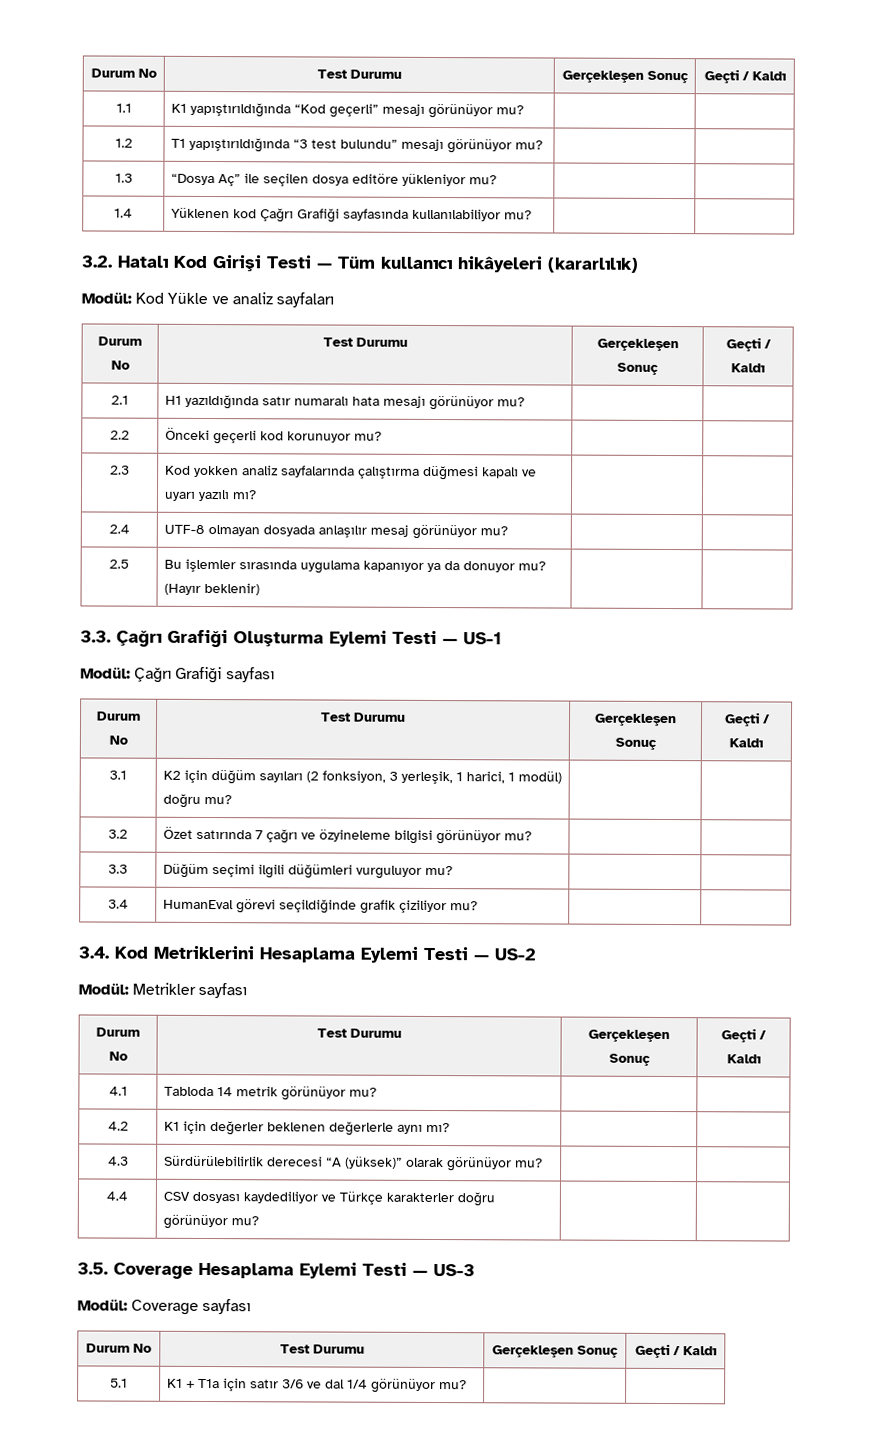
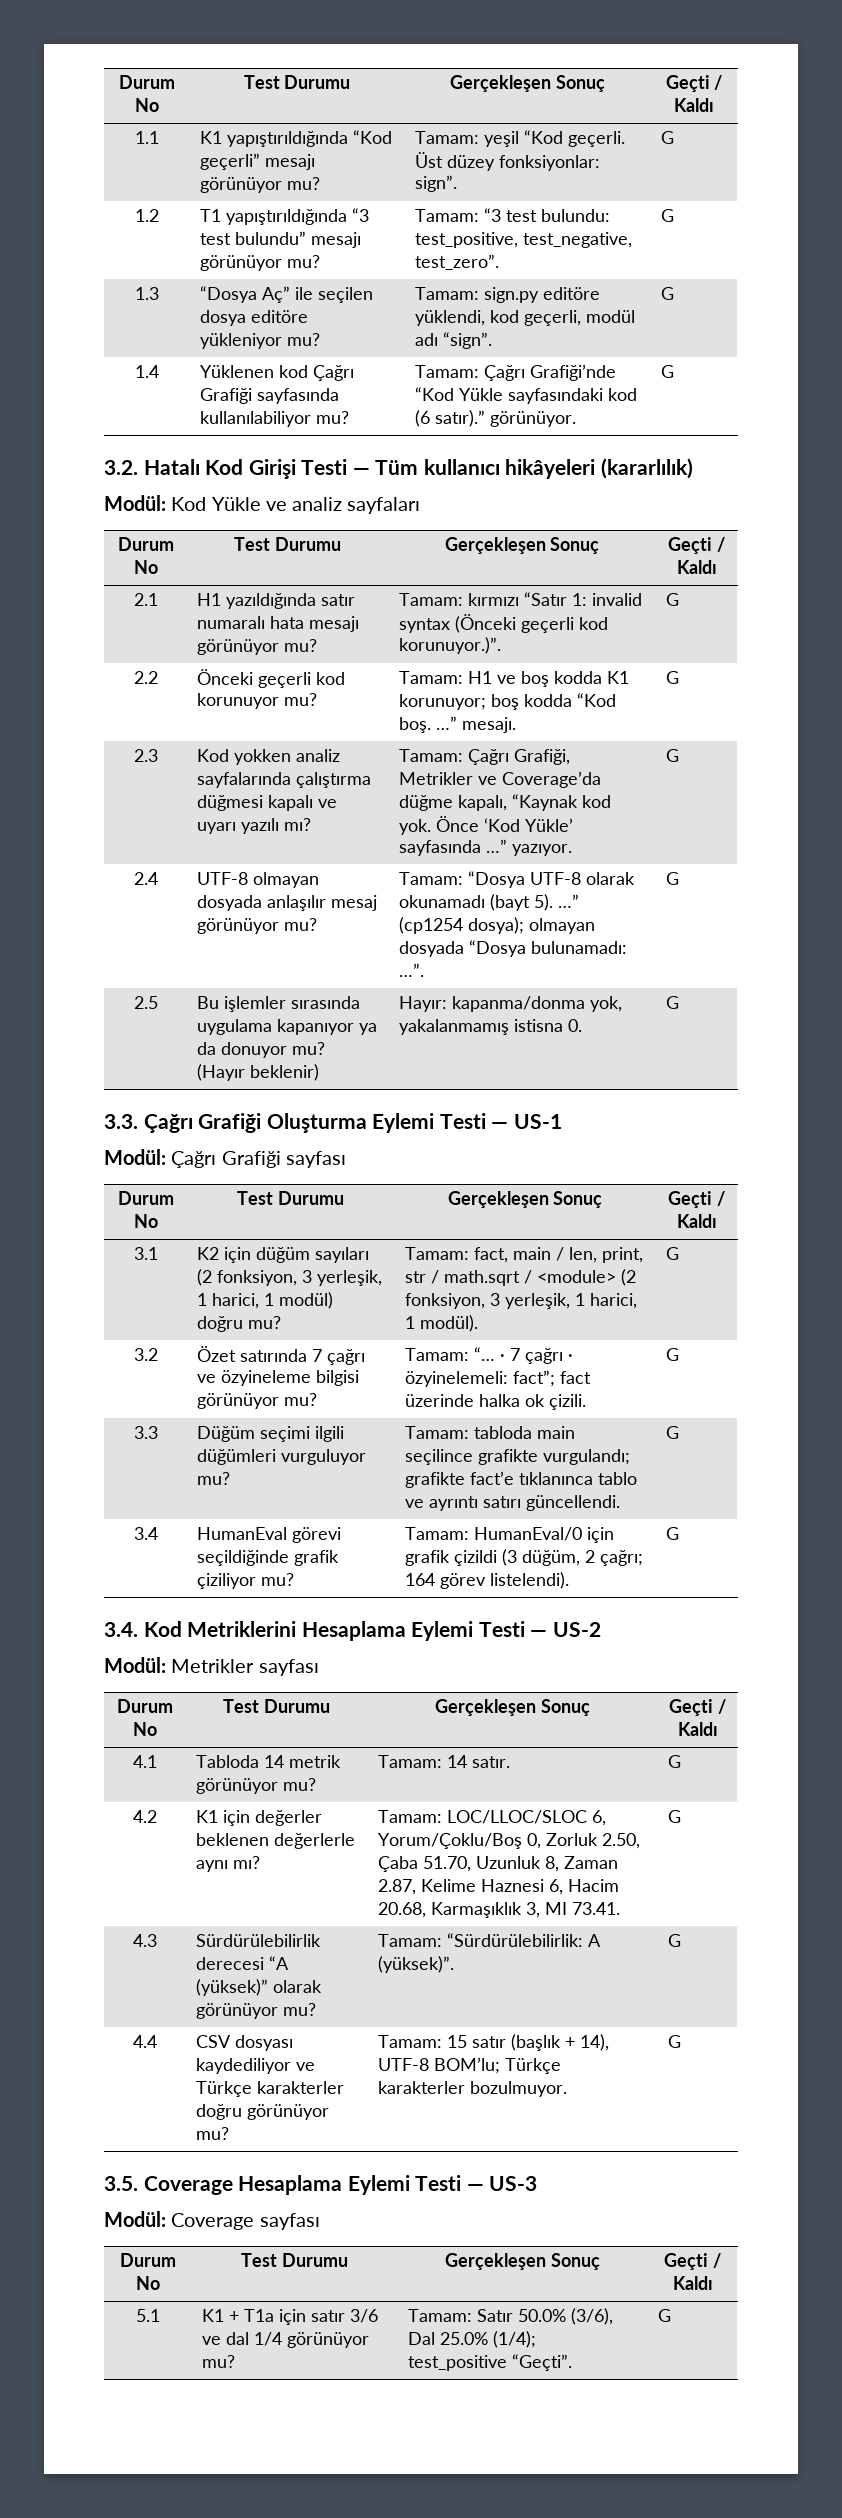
- 1.1 | K1 yapıştırıldığında “Kod geçerli” mesajı görünüyor mu? | |
+ 1.1 | K1 yapıştırıldığında “Kod geçerli” mesajı görünüyor mu? | Tamam: yeşil “Kod geçerli. Üst düzey fonksiyonlar: sign”. | G
- 1.2 | T1 yapıştırıldığında “3 test bulundu” mesajı görünüyor mu? | |
+ 1.2 | T1 yapıştırıldığında “3 test bulundu” mesajı görünüyor mu? | Tamam: “3 test bulundu: test_positive, test_negative, test_zero”. | G
- 1.3 | “Dosya Aç” ile seçilen dosya editöre yükleniyor mu? | |
+ 1.3 | “Dosya Aç” ile seçilen dosya editöre yükleniyor mu? | Tamam: sign.py editöre yüklendi, kod geçerli, modül adı “sign”. | G
- 1.4 | Yüklenen kod Çağrı Grafiği sayfasında kullanılabiliyor mu? | |
+ 1.4 | Yüklenen kod Çağrı Grafiği sayfasında kullanılabiliyor mu? | Tamam: Çağrı Grafiği’nde “Kod Yükle sayfasındaki kod (6 satır).” görünüyor. | G
- 2.1 | H1 yazıldığında satır numaralı hata mesajı görünüyor mu? | |
+ 2.1 | H1 yazıldığında satır numaralı hata mesajı görünüyor mu? | Tamam: kırmızı “Satır 1: invalid syntax (Önceki geçerli kod korunuyor.)”. | G
- 2.2 | Önceki geçerli kod korunuyor mu? | |
+ 2.2 | Önceki geçerli kod korunuyor mu? | Tamam: H1 ve boş kodda K1 korunuyor; boş kodda “Kod boş. …” mesajı. | G
- 2.3 | Kod yokken analiz sayfalarında çalıştırma düğmesi kapalı ve uyarı yazılı mı? | |
+ 2.3 | Kod yokken analiz sayfalarında çalıştırma düğmesi kapalı ve uyarı yazılı mı? | Tamam: Çağrı Grafiği, Metrikler ve Coverage’da düğme kapalı, “Kaynak kod yok. Önce ‘Kod Yükle’ sayfasında …” yazıyor. | G
- 2.4 | UTF-8 olmayan dosyada anlaşılır mesaj görünüyor mu? | |
+ 2.4 | UTF-8 olmayan dosyada anlaşılır mesaj görünüyor mu? | Tamam: “Dosya UTF-8 olarak okunamadı (bayt 5). …” (cp1254 dosya); olmayan dosyada “Dosya bulunamadı: …”. | G
- 2.5 | Bu işlemler sırasında uygulama kapanıyor ya da donuyor mu? (Hayır beklenir) | |
+ 2.5 | Bu işlemler sırasında uygulama kapanıyor ya da donuyor mu? (Hayır beklenir) | Hayır: kapanma/donma yok, yakalanmamış istisna 0. | G
- 3.1 | K2 için düğüm sayıları (2 fonksiyon, 3 yerleşik, 1 harici, 1 modül) doğru mu? | |
+ 3.1 | K2 için düğüm sayıları (2 fonksiyon, 3 yerleşik, 1 harici, 1 modül) doğru mu? | Tamam: fact, main / len, print, str / math.sqrt / <module> (2 fonksiyon, 3 yerleşik, 1 harici, 1 modül). | G
- 3.2 | Özet satırında 7 çağrı ve özyineleme bilgisi görünüyor mu? | |
+ 3.2 | Özet satırında 7 çağrı ve özyineleme bilgisi görünüyor mu? | Tamam: “… · 7 çağrı · özyinelemeli: fact”; fact üzerinde halka ok çizili. | G
- 3.3 | Düğüm seçimi ilgili düğümleri vurguluyor mu? | |
+ 3.3 | Düğüm seçimi ilgili düğümleri vurguluyor mu? | Tamam: tabloda main seçilince grafikte vurgulandı; grafikte fact’e tıklanınca tablo ve ayrıntı satırı güncellendi. | G
- 3.4 | HumanEval görevi seçildiğinde grafik çiziliyor mu? | |
+ 3.4 | HumanEval görevi seçildiğinde grafik çiziliyor mu? | Tamam: HumanEval/0 için grafik çizildi (3 düğüm, 2 çağrı; 164 görev listelendi). | G
- 4.1 | Tabloda 14 metrik görünüyor mu? | |
+ 4.1 | Tabloda 14 metrik görünüyor mu? | Tamam: 14 satır. | G
- 4.2 | K1 için değerler beklenen değerlerle aynı mı? | |
+ 4.2 | K1 için değerler beklenen değerlerle aynı mı? | Tamam: LOC/LLOC/SLOC 6, Yorum/Çoklu/Boş 0, Zorluk 2.50, Çaba 51.70, Uzunluk 8, Zaman 2.87, Kelime Haznesi 6, Hacim 20.68, Karmaşıklık 3, MI 73.41. | G
- 4.3 | Sürdürülebilirlik derecesi “A (yüksek)” olarak görünüyor mu? | |
+ 4.3 | Sürdürülebilirlik derecesi “A (yüksek)” olarak görünüyor mu? | Tamam: “Sürdürülebilirlik: A (yüksek)”. | G
- 4.4 | CSV dosyası kaydediliyor ve Türkçe karakterler doğru görünüyor mu? | |
+ 4.4 | CSV dosyası kaydediliyor ve Türkçe karakterler doğru görünüyor mu? | Tamam: 15 satır (başlık + 14), UTF-8 BOM’lu; Türkçe karakterler bozulmuyor. | G
- 5.1 | K1 + T1a için satır 3/6 ve dal 1/4 görünüyor mu? | |
+ 5.1 | K1 + T1a için satır 3/6 ve dal 1/4 görünüyor mu? | Tamam: Satır 50.0% (3/6), Dal 25.0% (1/4); test_positive “Geçti”. | G

